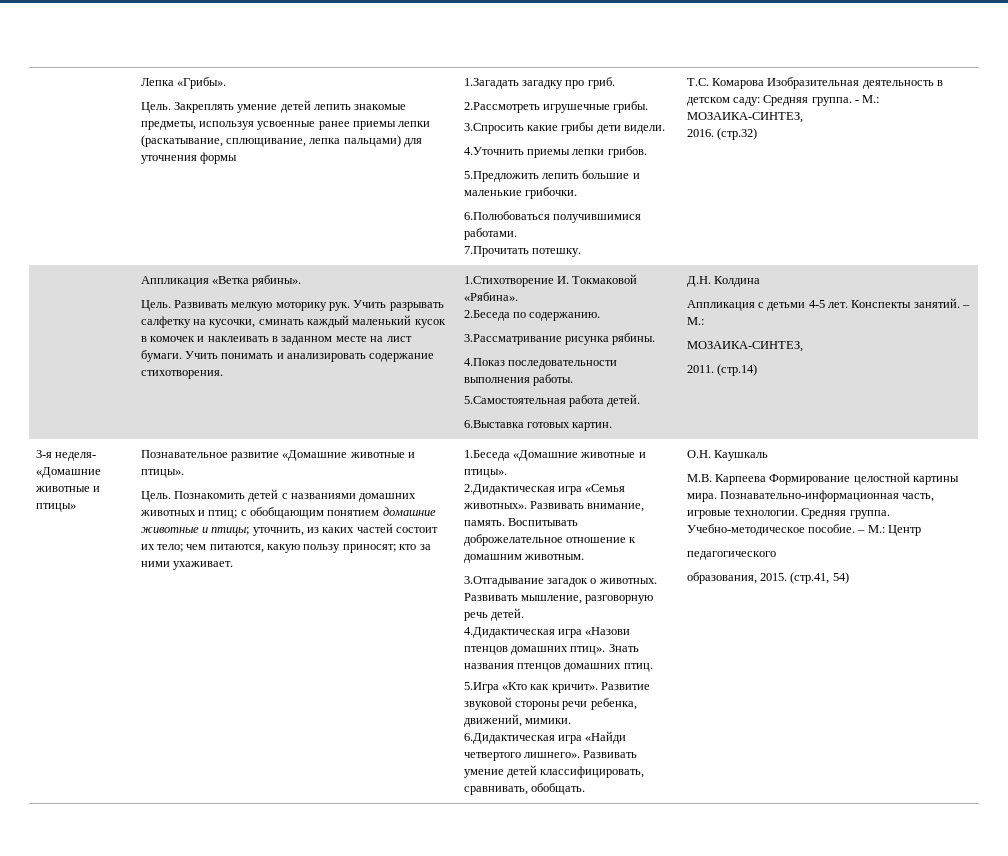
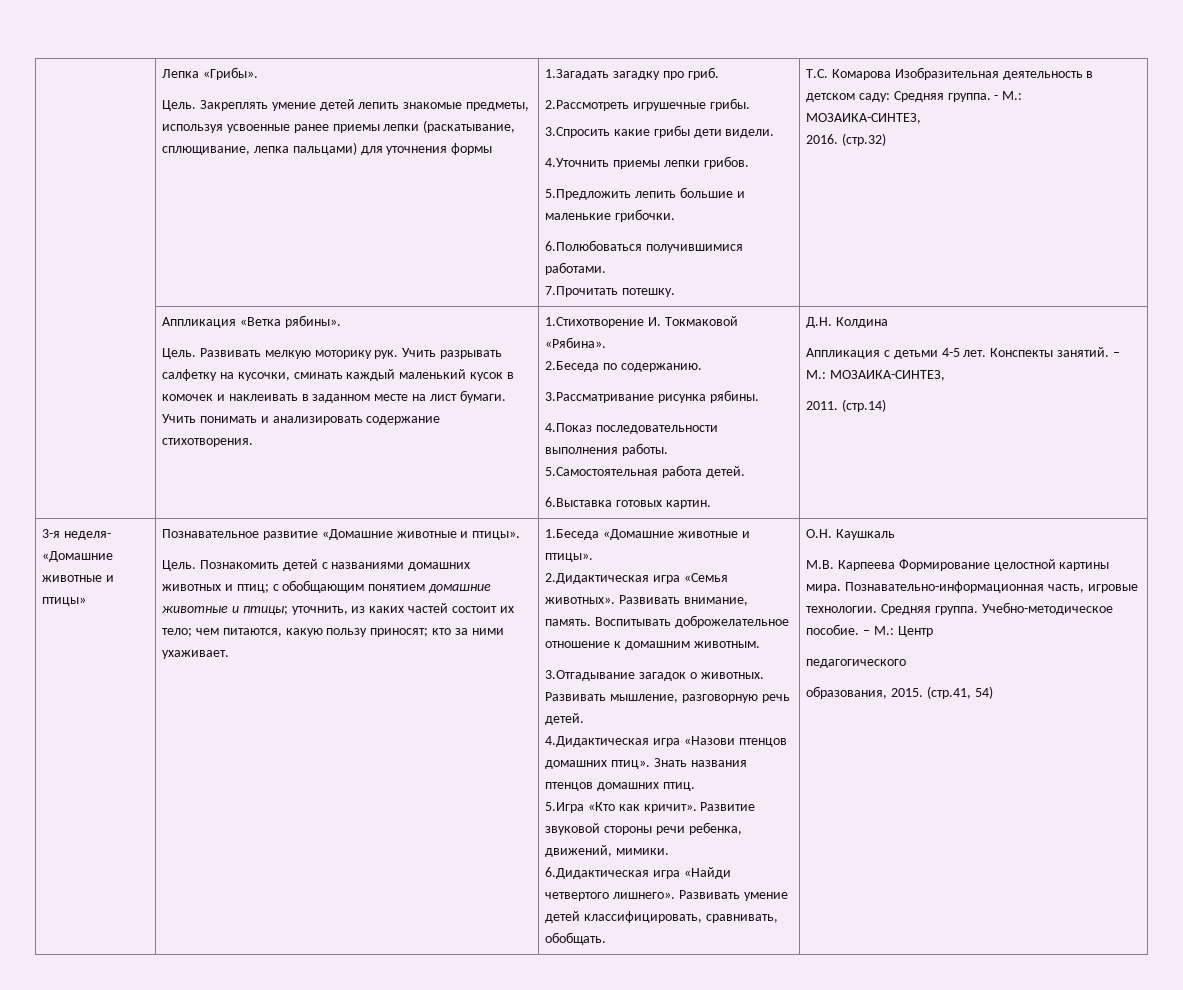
- Конспекты занятий. – М.:
- МОЗАИКА-СИНТЕЗ,
+ Конспекты занятий. – М.: МОЗАИКА-СИНТЕЗ,

